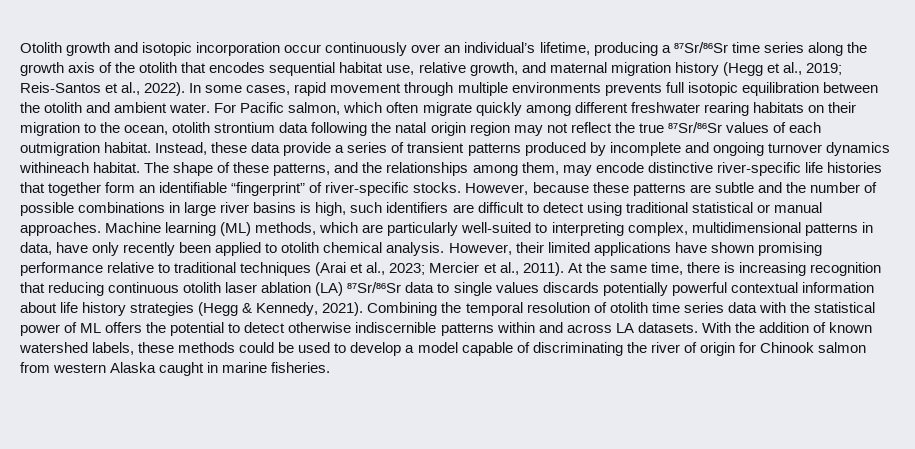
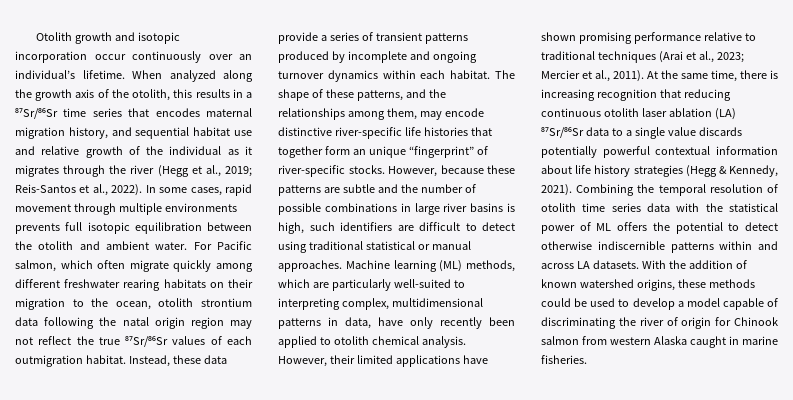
- Otolith growth and isotopic incorporation occur continuously over an individual’s lifetime, producing a ⁸⁷Sr/⁸⁶Sr time series along the growth axis of the otolith that encodes sequential habitat use, relative growth, and maternal migration history (Hegg et al., 2019; Reis-Santos et al., 2022).
+ Otolith growth and isotopic incorporation occur continuously over an individual’s lifetime. When analyzed along the growth axis of the otolith, this results in a ⁸⁷Sr/⁸⁶Sr time series that encodes maternal migration history, and sequential habitat use and relative growth of the individual as it migrates through the river (Hegg et al., 2019; Reis-Santos et al., 2022).
- Instead, these data provide a series of transient patterns produced by incomplete and ongoing turnover dynamics withineach habitat.
+ Instead, these data provide a series of transient patterns produced by incomplete and ongoing turnover dynamics within each habitat.
- The shape of these patterns, and the relationships among them, may encode distinctive river-specific life histories that together form an identifiable “fingerprint” of river-specific stocks.
+ The shape of these patterns, and the relationships among them, may encode distinctive river-specific life histories that together form an unique “fingerprint” of river-specific stocks.
- At the same time, there is increasing recognition that reducing continuous otolith laser ablation (LA) ⁸⁷Sr/⁸⁶Sr data to single values discards potentially powerful contextual information about life history strategies (Hegg & Kennedy, 2021).
+ At the same time, there is increasing recognition that reducing continuous otolith laser ablation (LA) ⁸⁷Sr/⁸⁶Sr data to a single value discards potentially powerful contextual information about life history strategies (Hegg & Kennedy, 2021).
- With the addition of known watershed labels, these methods could be used to develop a model capable of discriminating the river of origin for Chinook salmon from western Alaska caught in marine fisheries.
+ With the addition of known watershed origins, these methods could be used to develop a model capable of discriminating the river of origin for Chinook salmon from western Alaska caught in marine fisheries.

